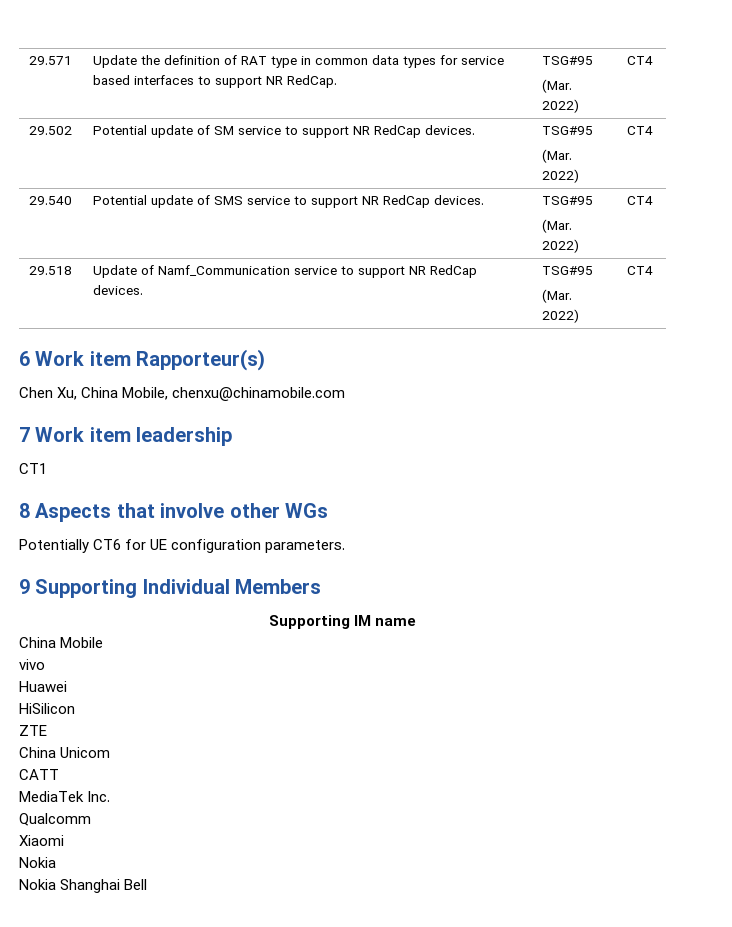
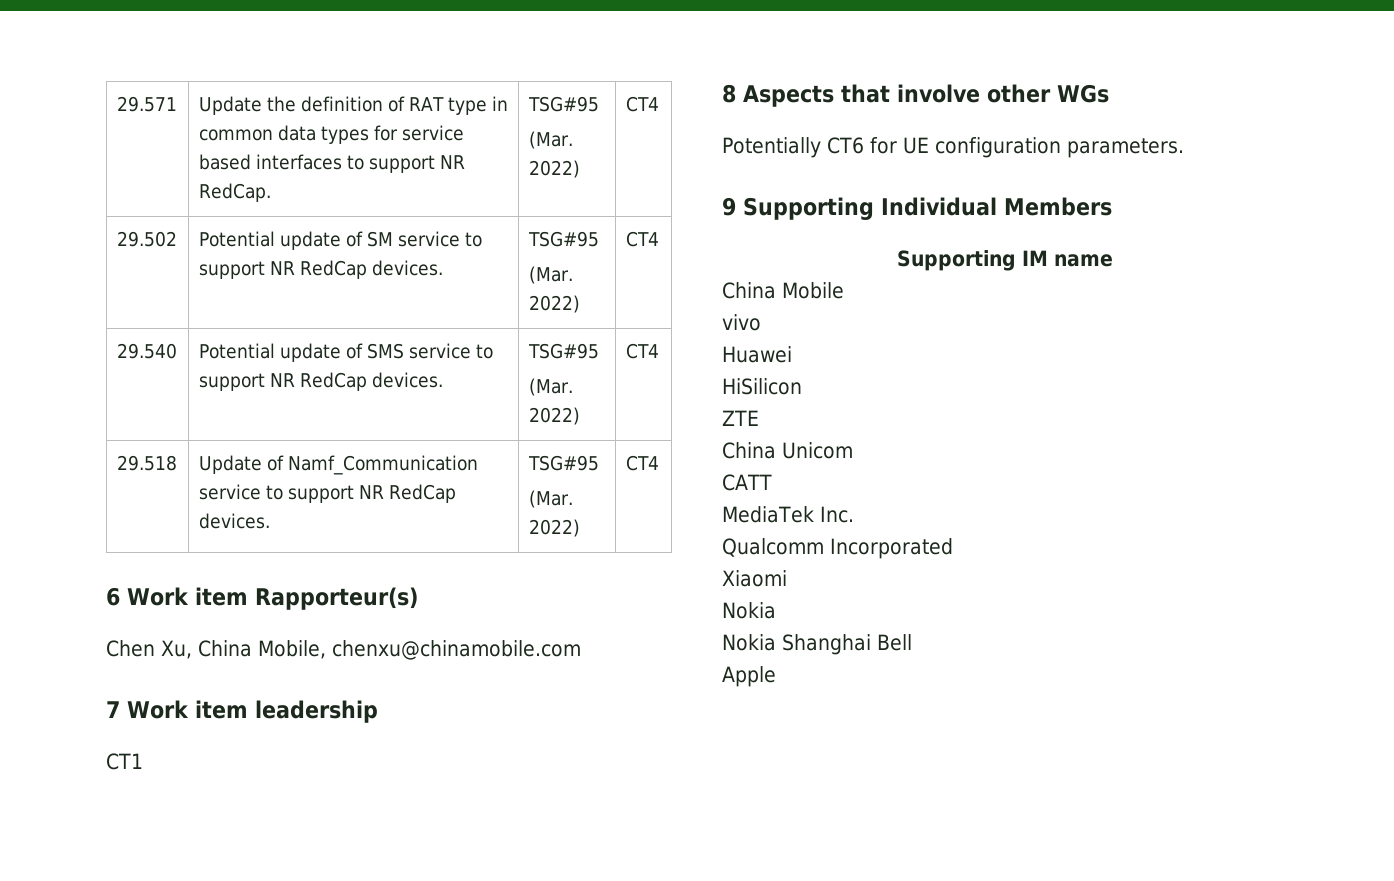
- Qualcomm
+ Qualcomm Incorporated
+ Apple

